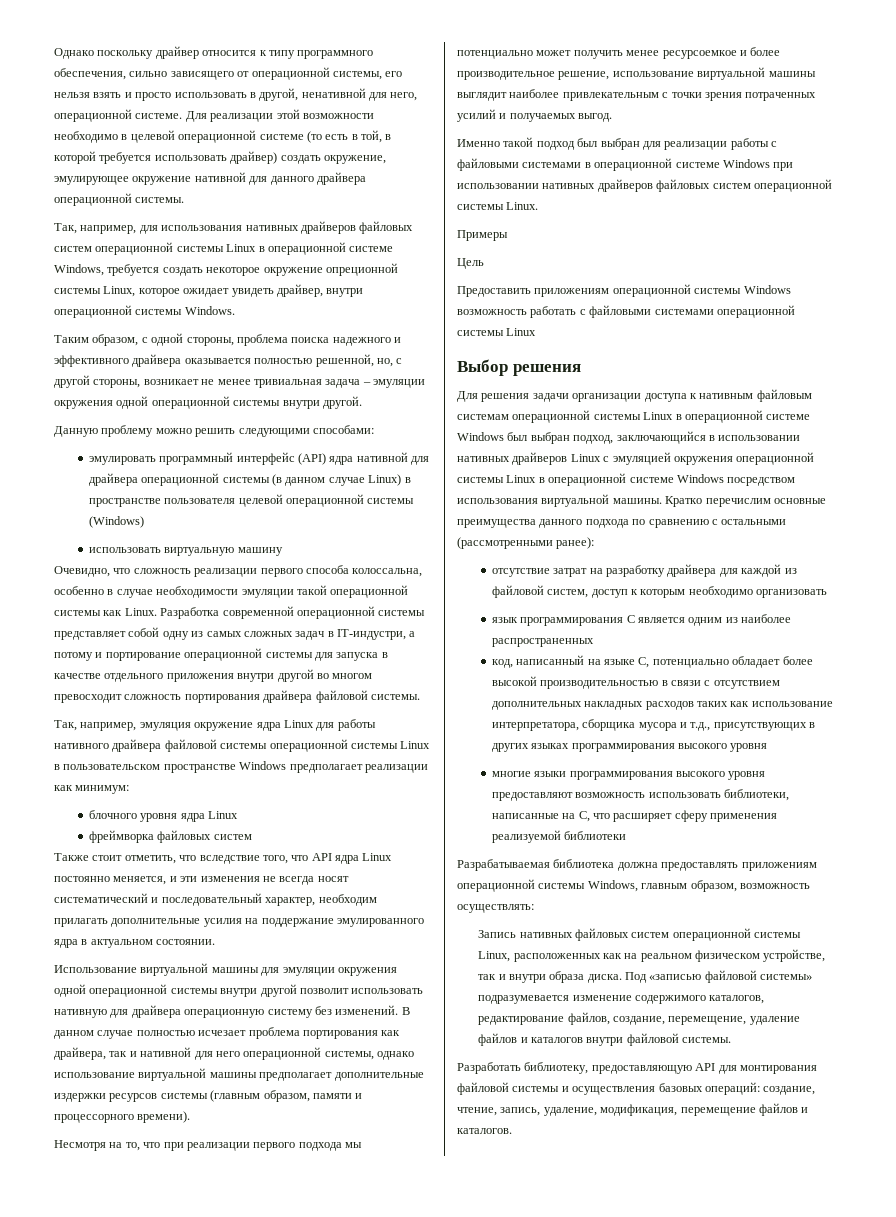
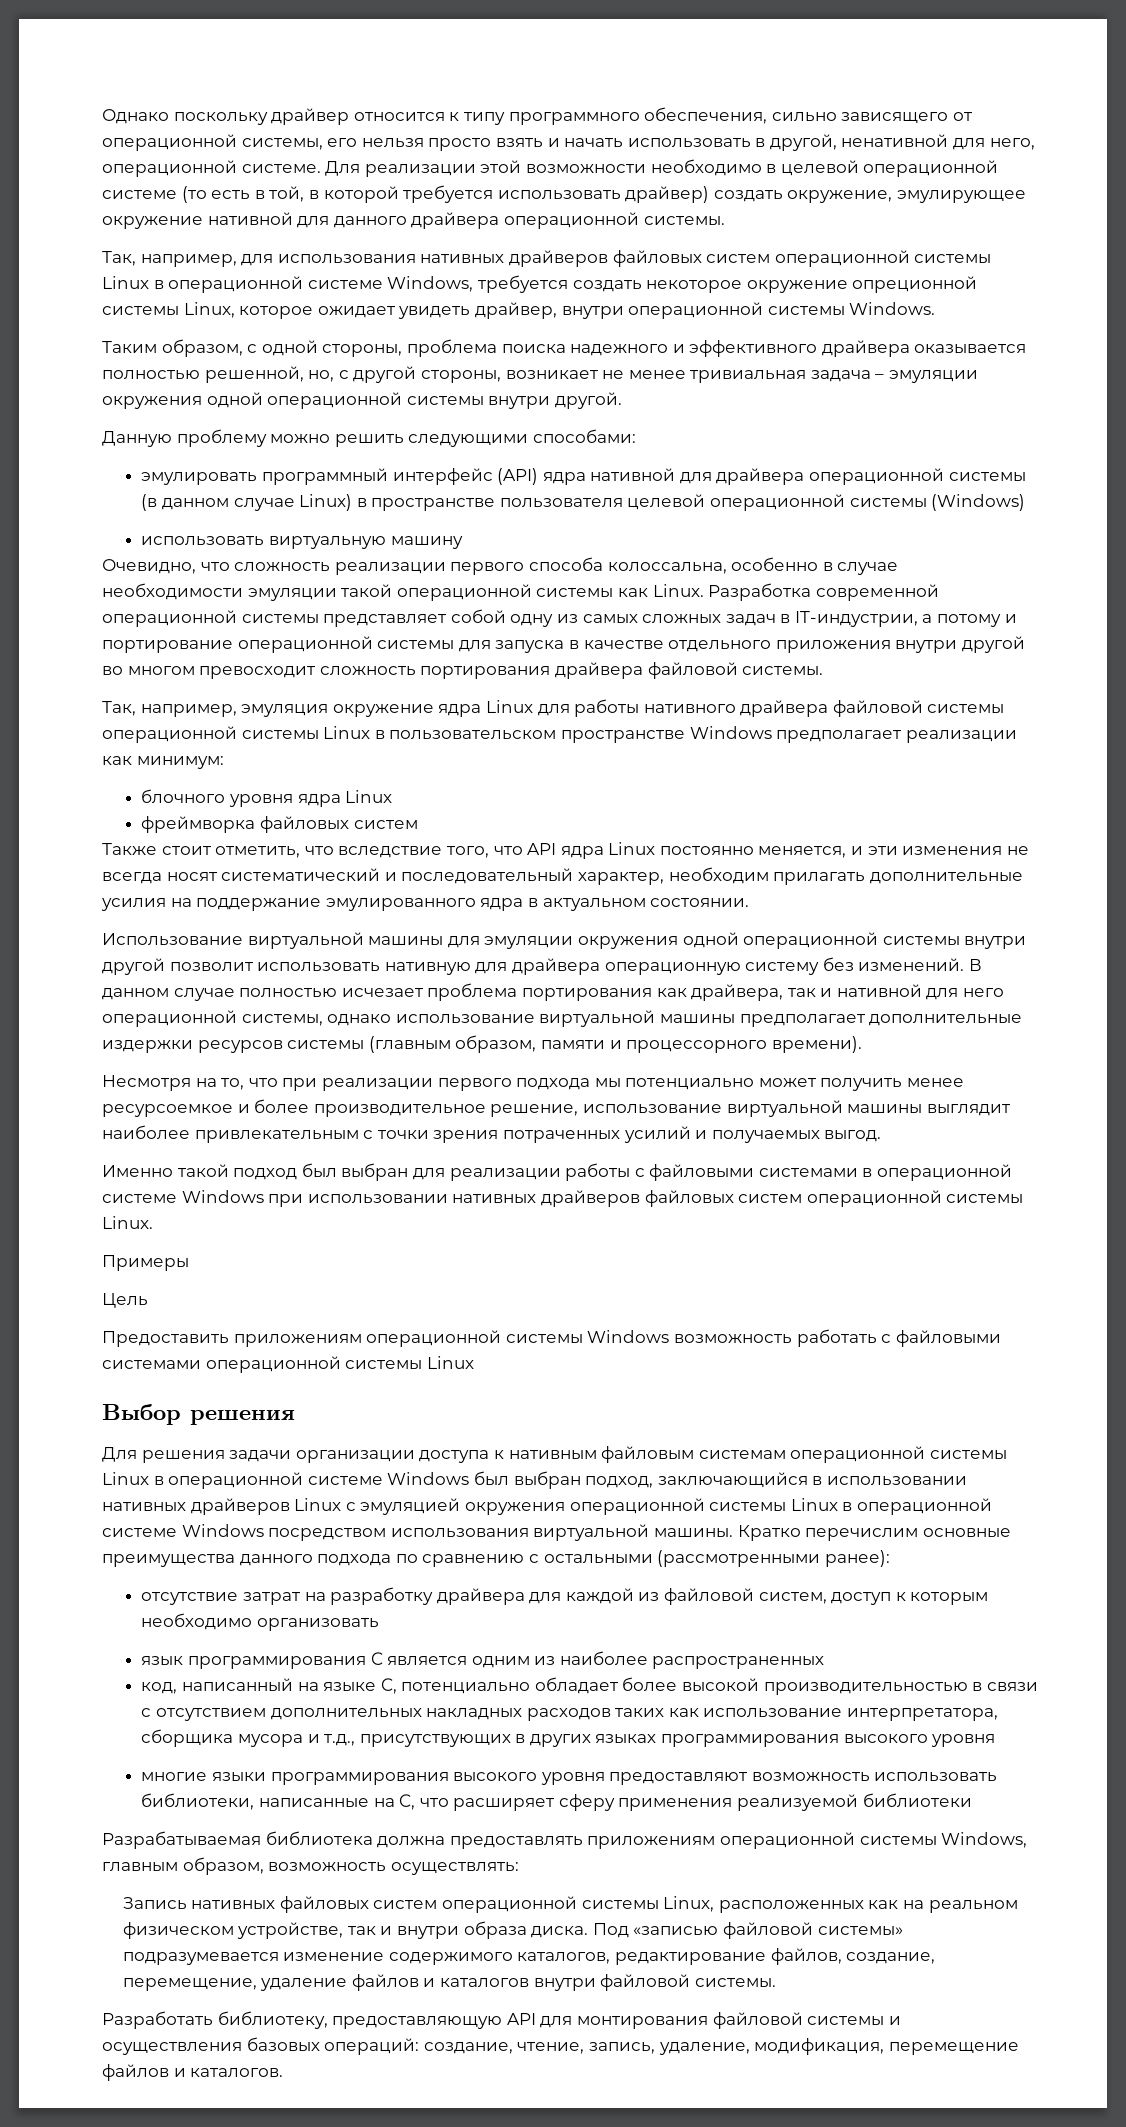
- Однако поскольку драйвер относится к типу программного обеспечения, сильно зависящего от операционной системы, его нельзя взять и просто использовать в другой, ненативной для него, операционной системе.
+ Однако поскольку драйвер относится к типу программного обеспечения, сильно зависящего от операционной системы, его нельзя просто взять и начать использовать в другой, ненативной для него, операционной системе.
- Разработка современной операционной системы представляет собой одну из самых сложных задач в IT-индустри, а потому и портирование операционной системы для запуска в качестве отдельного приложения внутри другой во многом превосходит сложность портирования драйвера файловой системы.
+ Разработка современной операционной системы представляет собой одну из самых сложных задач в IT-индустрии, а потому и портирование операционной системы для запуска в качестве отдельного приложения внутри другой во многом превосходит сложность портирования драйвера файловой системы.

